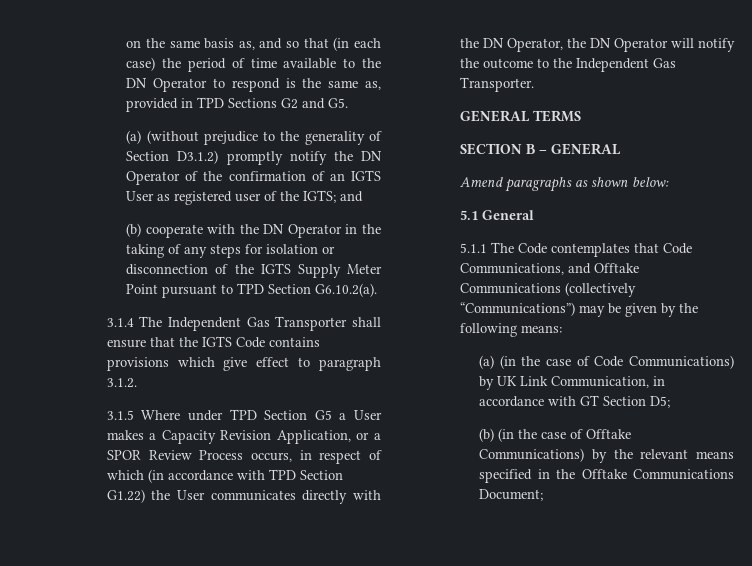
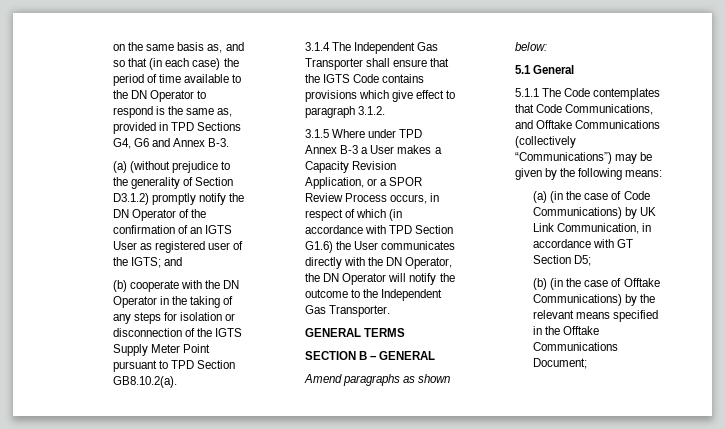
- on the same basis as, and so that (in each case) the period of time available to the DN Operator to respond is the same as, provided in TPD Sections G2 and G5.
+ on the same basis as, and so that (in each case) the period of time available to the DN Operator to respond is the same as, provided in TPD Sections G4, G6 and Annex B-3.
- (b) cooperate with the DN Operator in the taking of any steps for isolation or disconnection of the IGTS Supply Meter Point pursuant to TPD Section G6.10.2(a).
+ (b) cooperate with the DN Operator in the taking of any steps for isolation or disconnection of the IGTS Supply Meter Point pursuant to TPD Section GB8.10.2(a).
- 3.1.5 Where under TPD Section G5 a User makes a Capacity Revision Application, or a SPOR Review Process occurs, in respect of which (in accordance with TPD Section G1.22) the User communicates directly with the DN Operator, the DN Operator will notify the outcome to the Independent Gas Transporter.
+ 3.1.5 Where under TPD Annex B-3 a User makes a Capacity Revision Application, or a SPOR Review Process occurs, in respect of which (in accordance with TPD Section G1.6) the User communicates directly with the DN Operator, the DN Operator will notify the outcome to the Independent Gas Transporter.

